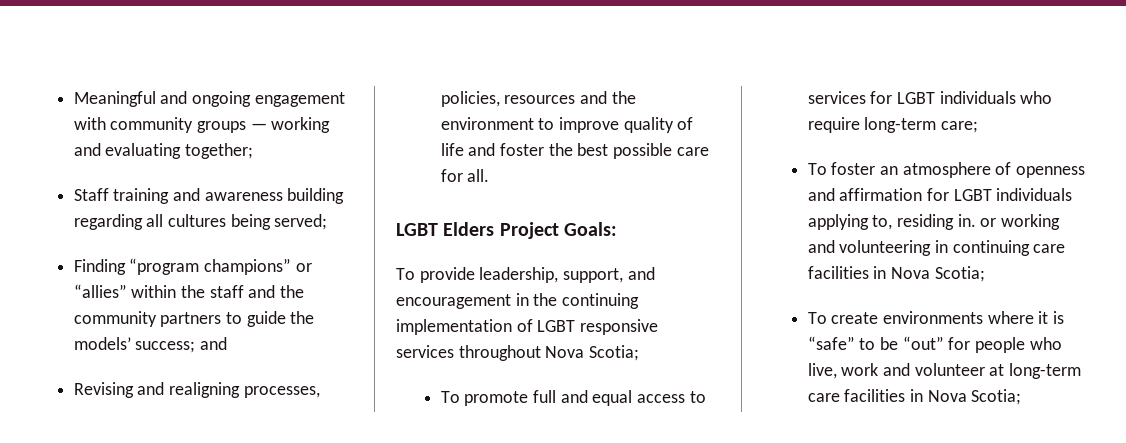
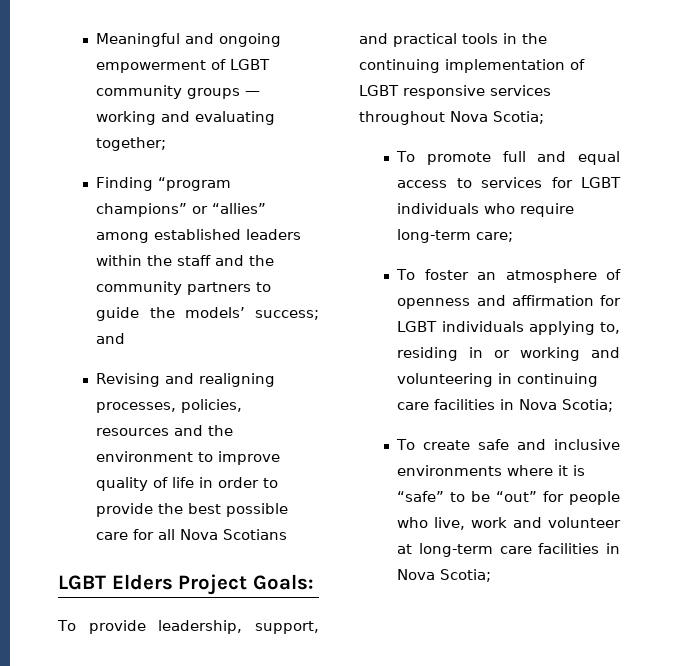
- Meaningful and ongoing engagement with community groups — working and evaluating together;
+ Meaningful and ongoing empowerment of LGBT community groups — working and evaluating together;
- Staff training and awareness building regarding all cultures being served;
- Finding “program champions” or “allies” within the staff and the community partners to guide the models’ success; and
+ Finding “program champions” or “allies” among established leaders within the staff and the community partners to guide the models’ success; and
- Revising and realigning processes, policies, resources and the environment to improve quality of life and foster the best possible care for all.
+ Revising and realigning processes, policies, resources and the environment to improve quality of life in order to provide the best possible care for all Nova Scotians
- To provide leadership, support, and encouragement in the continuing implementation of LGBT responsive services throughout Nova Scotia;
+ To provide leadership, support, and practical tools in the continuing implementation of LGBT responsive services throughout Nova Scotia;
- To foster an atmosphere of openness and affirmation for LGBT individuals applying to, residing in. or working and volunteering in continuing care facilities in Nova Scotia;
+ To foster an atmosphere of openness and affirmation for LGBT individuals applying to, residing in or working and volunteering in continuing care facilities in Nova Scotia;
- To create environments where it is “safe” to be “out” for people who live, work and volunteer at long-term care facilities in Nova Scotia;
+ To create safe and inclusive environments where it is “safe” to be “out” for people who live, work and volunteer at long-term care facilities in Nova Scotia;

